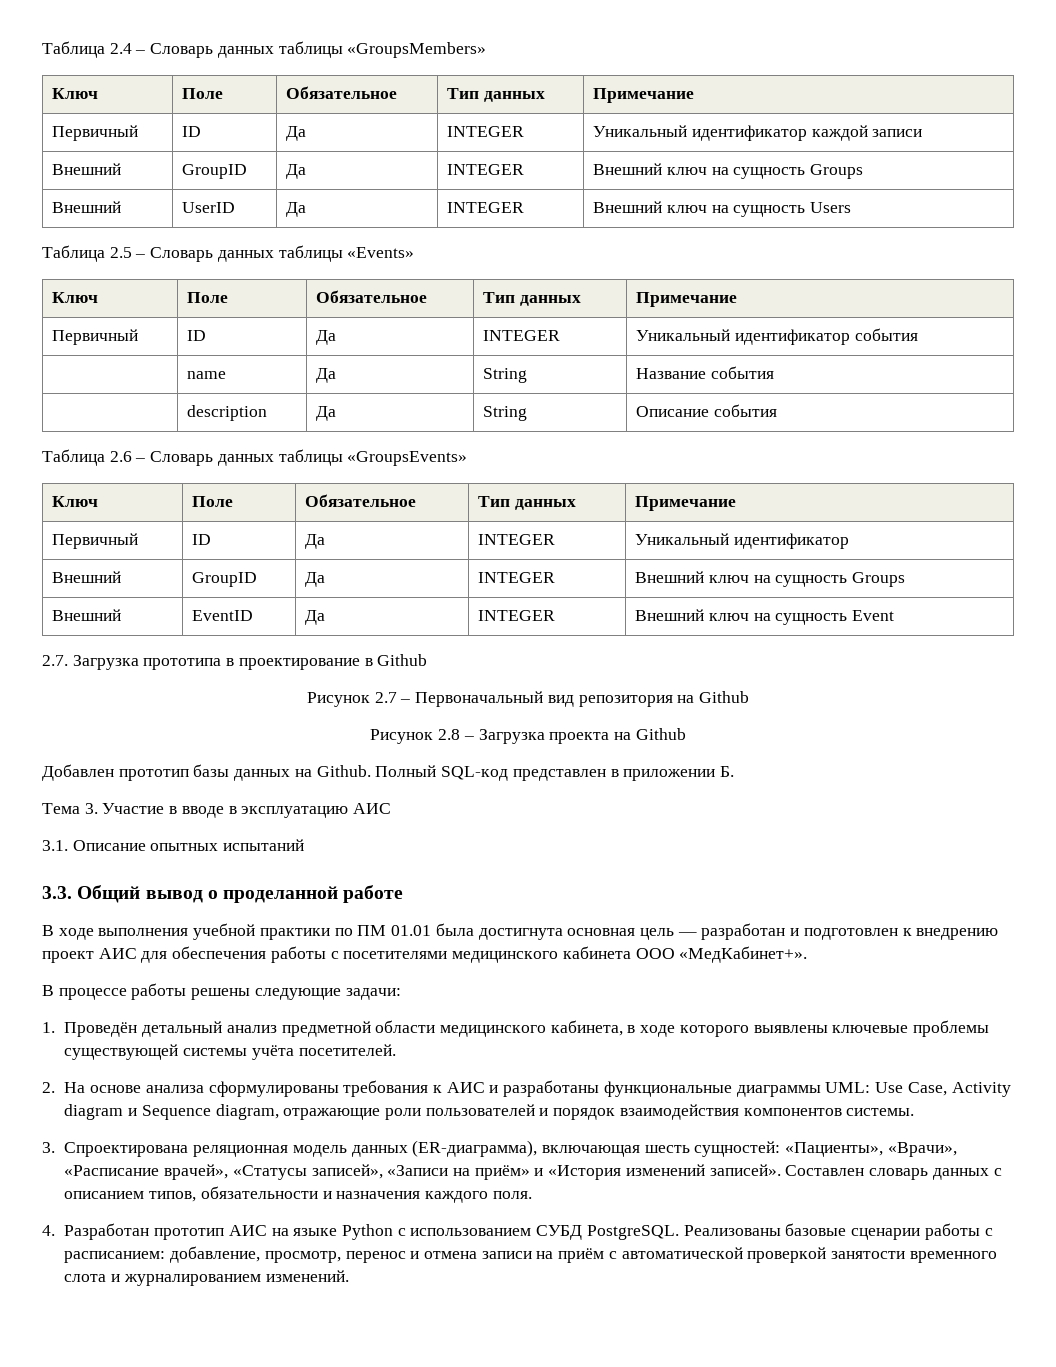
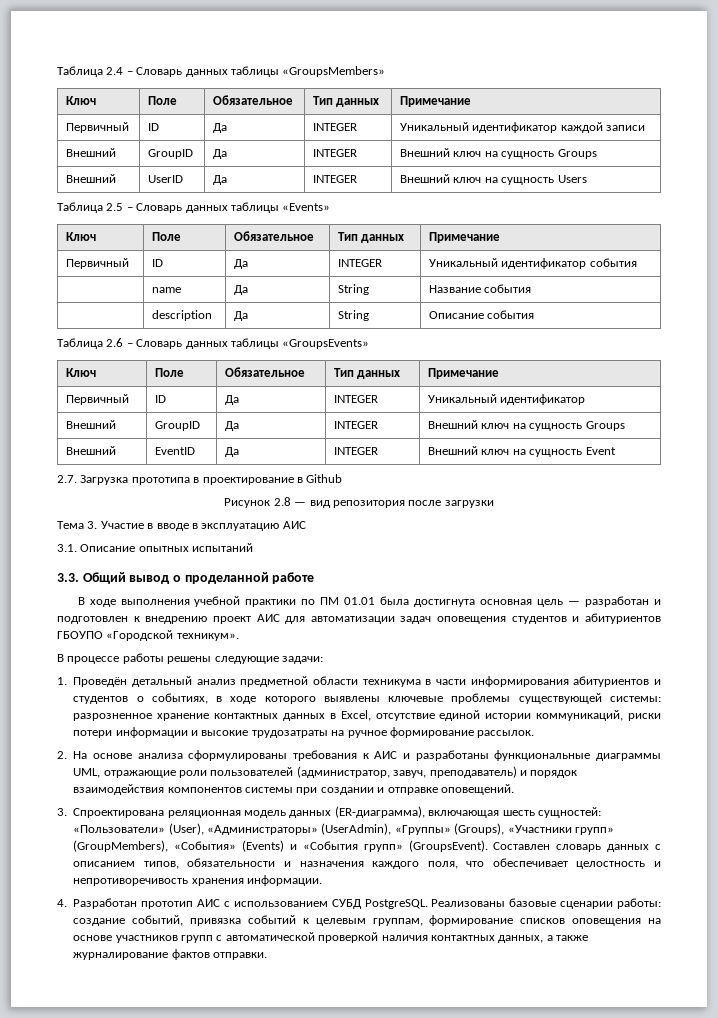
- Рисунок 2.7 – Первоначальный вид репозитория на Github
- Рисунок 2.8 – Загрузка проекта на Github
- Добавлен прототип базы данных на Github. Полный SQL-код представлен в приложении Б.
+ Рисунок 2.8 — вид репозитория после загрузки
- В ходе выполнения учебной практики по ПМ 01.01 была достигнута основная цель — разработан и подготовлен к внедрению проект АИС для обеспечения работы с посетителями медицинского кабинета ООО «МедКабинет+».
+ В ходе выполнения учебной практики по ПМ 01.01 была достигнута основная цель — разработан и подготовлен к внедрению проект АИС для автоматизации задач оповещения студентов и абитуриентов ГБОУПО «Городской техникум».
- 1. Проведён детальный анализ предметной области медицинского кабинета, в ходе которого выявлены ключевые проблемы существующей системы учёта посетителей.
+ 1. Проведён детальный анализ предметной области техникума в части информирования абитуриентов и студентов о событиях, в ходе которого выявлены ключевые проблемы существующей системы: разрозненное хранение контактных данных в Excel, отсутствие единой истории коммуникаций, риски потери информации и высокие трудозатраты на ручное формирование рассылок.
- 2. На основе анализа сформулированы требования к АИС и разработаны функциональные диаграммы UML: Use Case, Activity diagram и Sequence diagram, отражающие роли пользователей и порядок взаимодействия компонентов системы.
+ 2. На основе анализа сформулированы требования к АИС и разработаны функциональные диаграммы UML, отражающие роли пользователей (администратор, завуч, преподаватель) и порядок взаимодействия компонентов системы при создании и отправке оповещений.
- 3. Спроектирована реляционная модель данных (ER-диаграмма), включающая шесть сущностей: «Пациенты», «Врачи», «Расписание врачей», «Статусы записей», «Записи на приём» и «История изменений записей».
+ 3. Спроектирована реляционная модель данных (ER-диаграмма), включающая шесть сущностей: «Пользователи» (User), «Администраторы» (UserAdmin), «Группы» (Groups), «Участники групп» (GroupMembers), «События» (Events) и «События групп» (GroupsEvent).
- Составлен словарь данных с описанием типов, обязательности и назначения каждого поля.
+ Составлен словарь данных с описанием типов, обязательности и назначения каждого поля, что обеспечивает целостность и непротиворечивость хранения информации.
- 4. Разработан прототип АИС на языке Python с использованием СУБД PostgreSQL.
+ 4. Разработан прототип АИС с использованием СУБД PostgreSQL.
- Реализованы базовые сценарии работы с расписанием: добавление, просмотр, перенос и отмена записи на приём с автоматической проверкой занятости временного слота и журналированием изменений.
+ Реализованы базовые сценарии работы: создание событий, привязка событий к целевым группам, формирование списков оповещения на основе участников групп с автоматической проверкой наличия контактных данных, а также журналирование фактов отправки.

